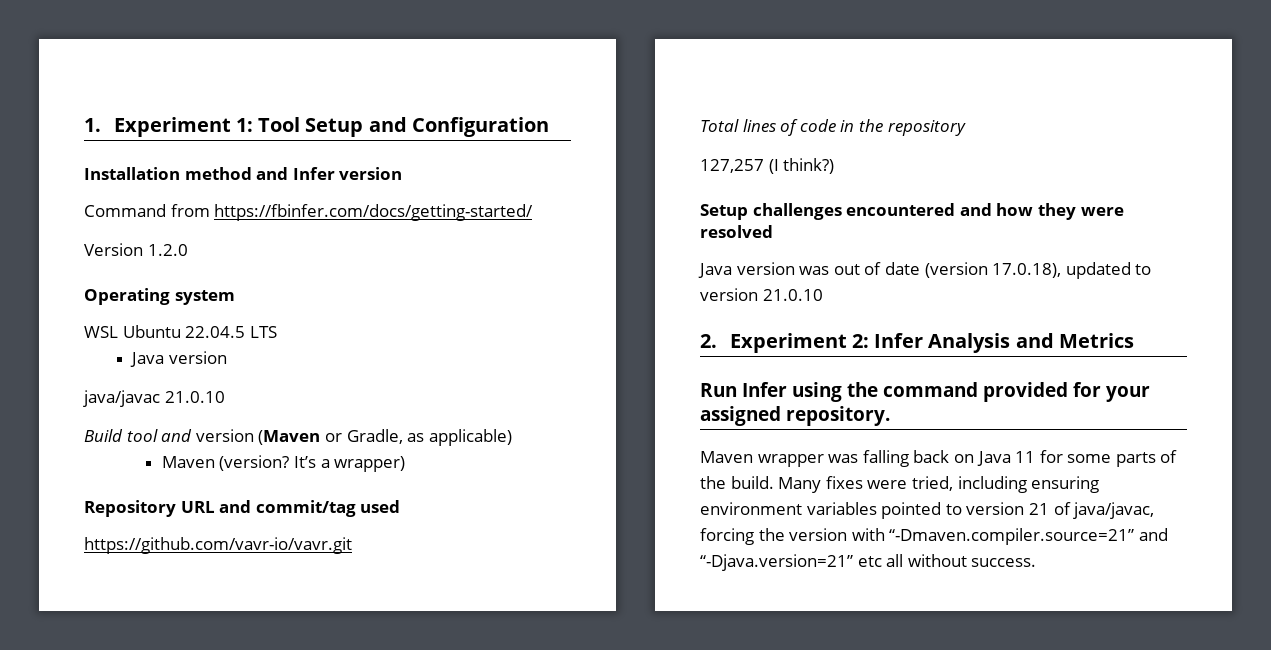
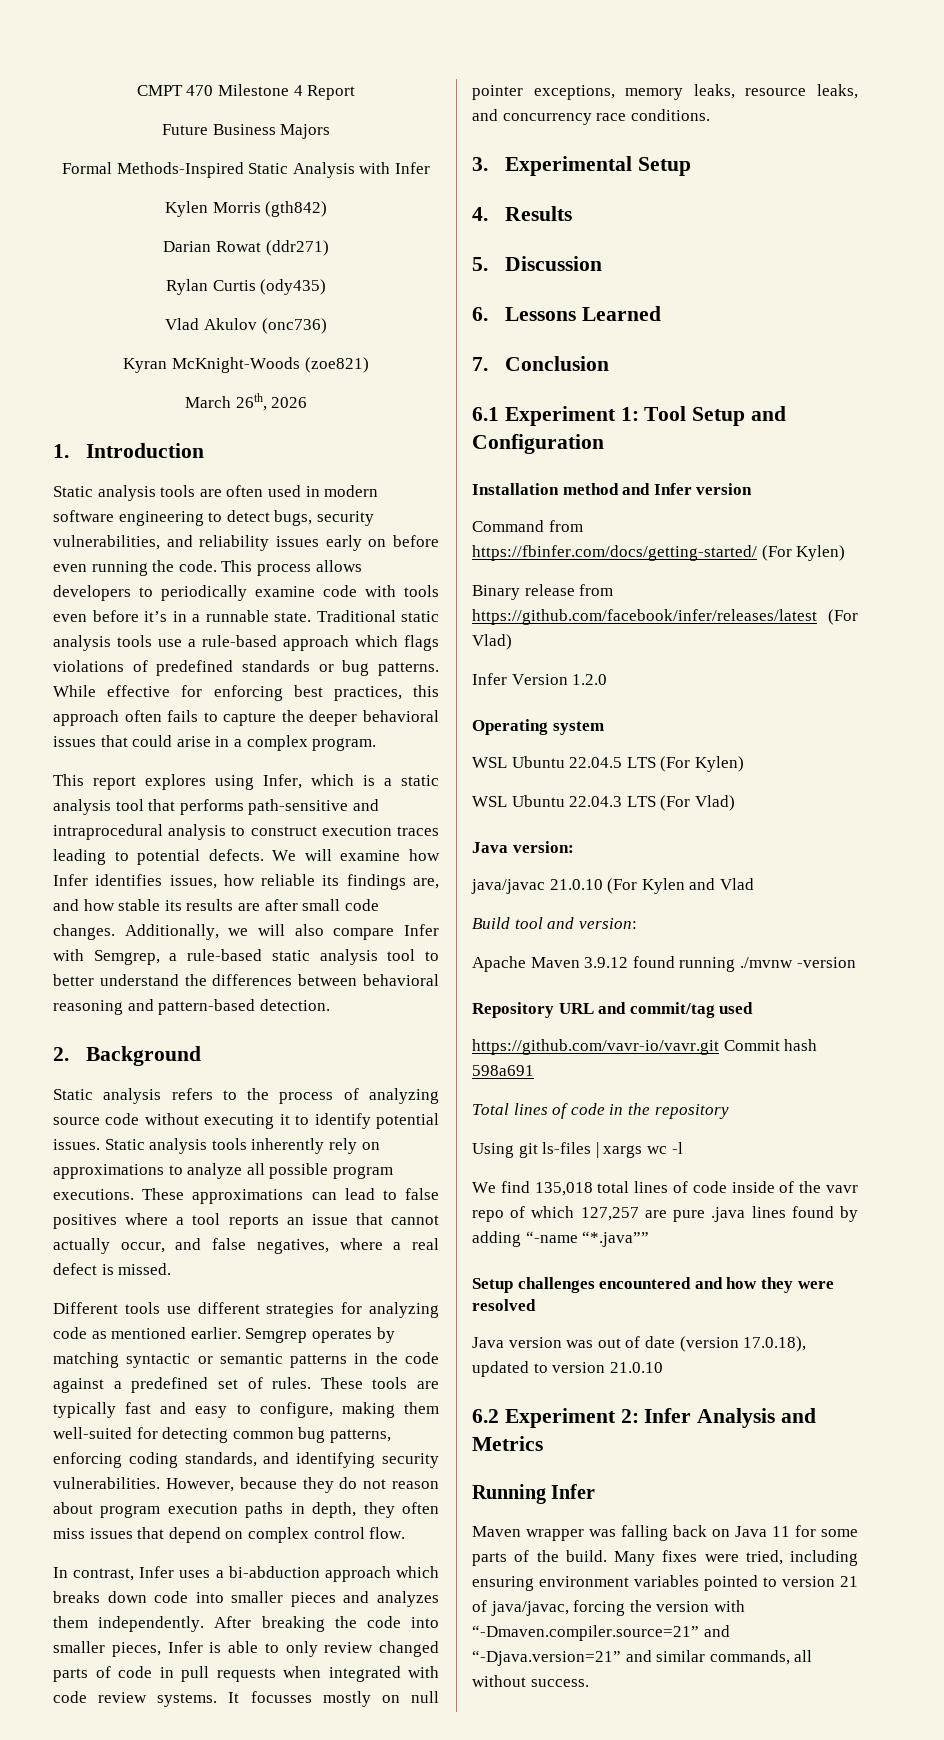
- 1. Experiment 1: Tool Setup and Configuration
+ CMPT 470 Milestone 4 Report
+ Future Business Majors
+ Formal Methods-Inspired Static Analysis with Infer
+ Kylen Morris (gth842)
+ Darian Rowat (ddr271)
+ Rylan Curtis (ody435)
+ Vlad Akulov (onc736)
+ Kyran McKnight-Woods (zoe821)
+ March 26th, 2026
+ 1. Introduction
+ Static analysis tools are often used in modern software engineering to detect bugs, security vulnerabilities, and reliability issues early on before even running the code. This process allows developers to periodically examine code with tools even before it’s in a runnable state. Traditional static analysis tools use a rule-based approach which flags violations of predefined standards or bug patterns. While effective for enforcing best practices, this approach often fails to capture the deeper behavioral issues that could arise in a complex program.
+ This report explores using Infer, which is a static analysis tool that performs path-sensitive and intraprocedural analysis to construct execution traces leading to potential defects. We will examine how Infer identifies issues, how reliable its findings are, and how stable its results are after small code changes. Additionally, we will also compare Infer with Semgrep, a rule-based static analysis tool to better understand the differences between behavioral reasoning and pattern-based detection.
+ 2. Background
+ Static analysis refers to the process of analyzing source code without executing it to identify potential issues. Static analysis tools inherently rely on approximations to analyze all possible program executions. These approximations can lead to false positives where a tool reports an issue that cannot actually occur, and false negatives, where a real defect is missed.
+ Different tools use different strategies for analyzing code as mentioned earlier. Semgrep operates by matching syntactic or semantic patterns in the code against a predefined set of rules. These tools are typically fast and easy to configure, making them well-suited for detecting common bug patterns, enforcing coding standards, and identifying security vulnerabilities. However, because they do not reason about program execution paths in depth, they often miss issues that depend on complex control flow.
+ In contrast, Infer uses a bi-abduction approach which breaks down code into smaller pieces and analyzes them independently. After breaking the code into smaller pieces, Infer is able to only review changed parts of code in pull requests when integrated with code review systems. It focusses mostly on null pointer exceptions, memory leaks, resource leaks, and concurrency race conditions.
+ 3. Experimental Setup
+ 4. Results
+ 5. Discussion
+ 6. Lessons Learned
+ 7. Conclusion
+ 6.1 Experiment 1: Tool Setup and Configuration
- Command from https://fbinfer.com/docs/getting-started/
- Version 1.2.0
+ Command from https://fbinfer.com/docs/getting-started/ (For Kylen)
+ Binary release from https://github.com/facebook/infer/releases/latest (For Vlad)
+ Infer Version 1.2.0
- WSL Ubuntu 22.04.5 LTS
- Java version
+ WSL Ubuntu 22.04.5 LTS (For Kylen)
+ WSL Ubuntu 22.04.3 LTS (For Vlad)
+ Java version:
- java/javac 21.0.10
+ java/javac 21.0.10 (For Kylen and Vlad
- Build tool and version (Maven or Gradle, as applicable)
- Maven (version? It’s a wrapper)
+ Build tool and version:
+ Apache Maven 3.9.12 found running ./mvnw -version
- https://github.com/vavr-io/vavr.git
+ https://github.com/vavr-io/vavr.git Commit hash 598a691
- 127,257 (I think?)
+ Using git ls-files | xargs wc -l
+ We find 135,018 total lines of code inside of the vavr repo of which 127,257 are pure .java lines found by adding “-name “*.java””
- 2. Experiment 2: Infer Analysis and Metrics
+ 6.2 Experiment 2: Infer Analysis and Metrics
- Run Infer using the command provided for your assigned repository.
+ Running Infer
- Many fixes were tried, including ensuring environment variables pointed to version 21 of java/javac, forcing the version with “-Dmaven.compiler.source=21” and “-Djava.version=21” etc all without success.
+ Many fixes were tried, including ensuring environment variables pointed to version 21 of java/javac, forcing the version with “-Dmaven.compiler.source=21” and “-Djava.version=21” and similar commands, all without success.

